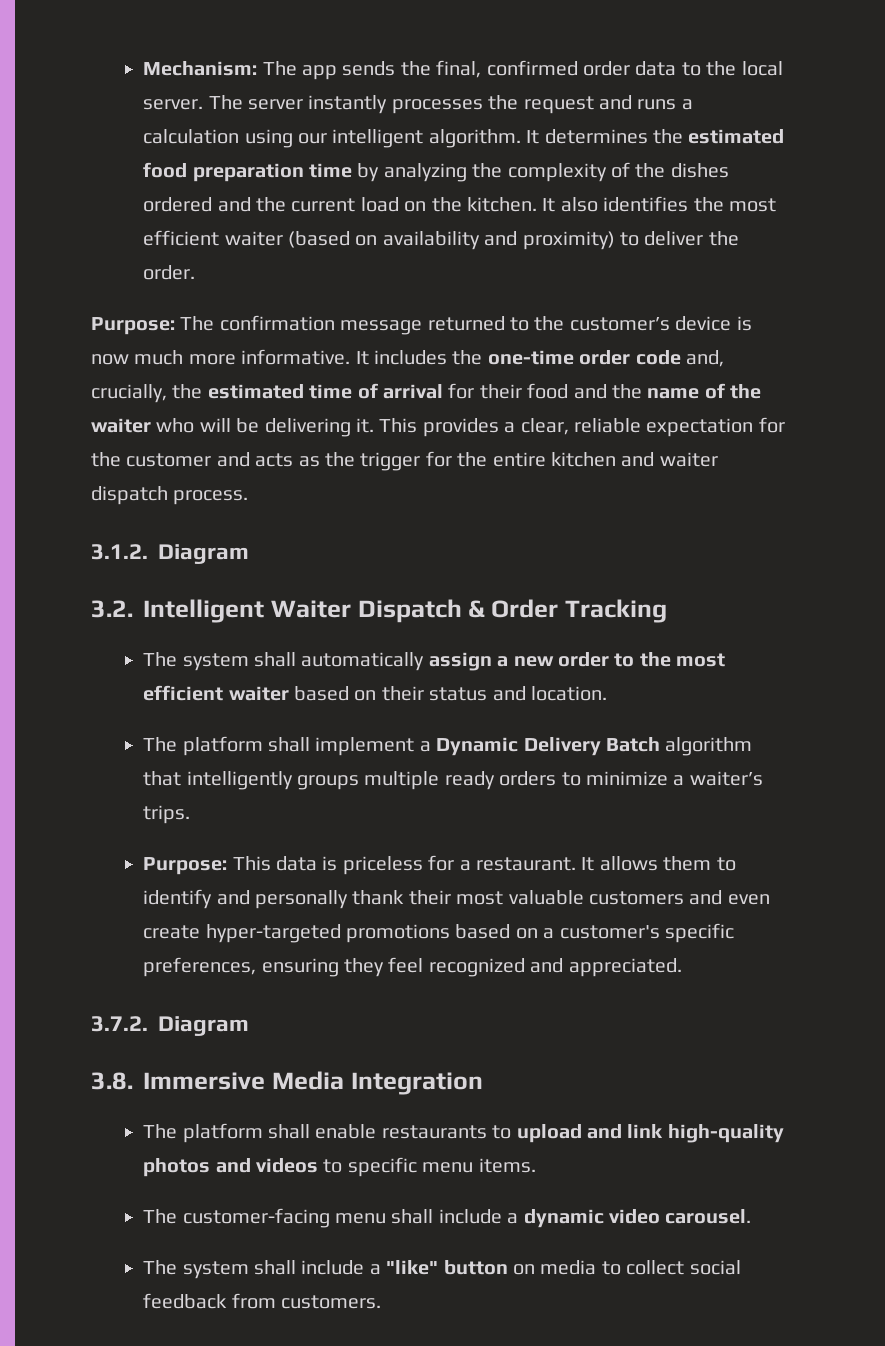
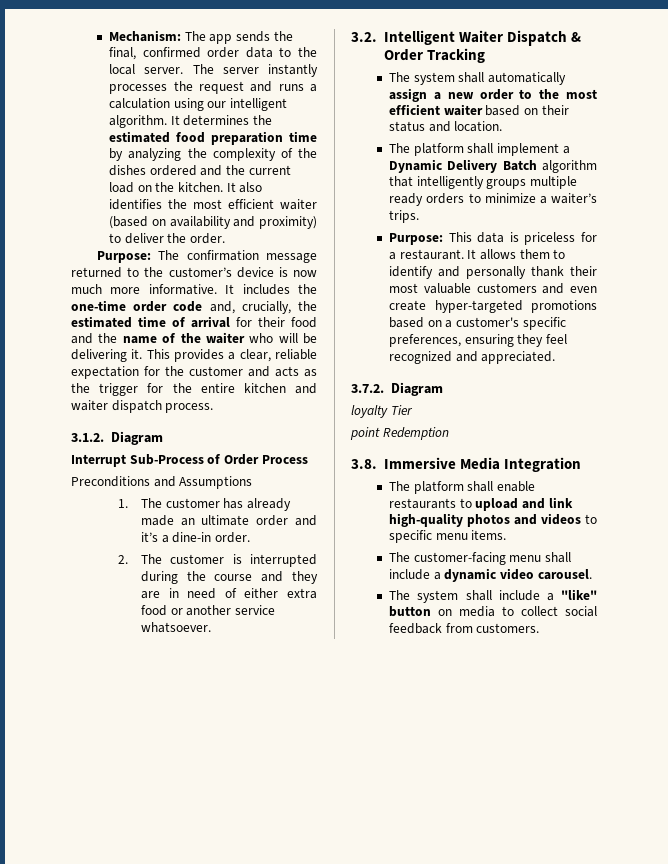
+ Interrupt Sub-Process of Order Process
+ Preconditions and Assumptions
+ 1. The customer has already made an ultimate order and it’s a dine-in order.
+ 2. The customer is interrupted during the course and they are in need of either extra food or another service whatsoever.
+ loyalty Tier
+ point Redemption

